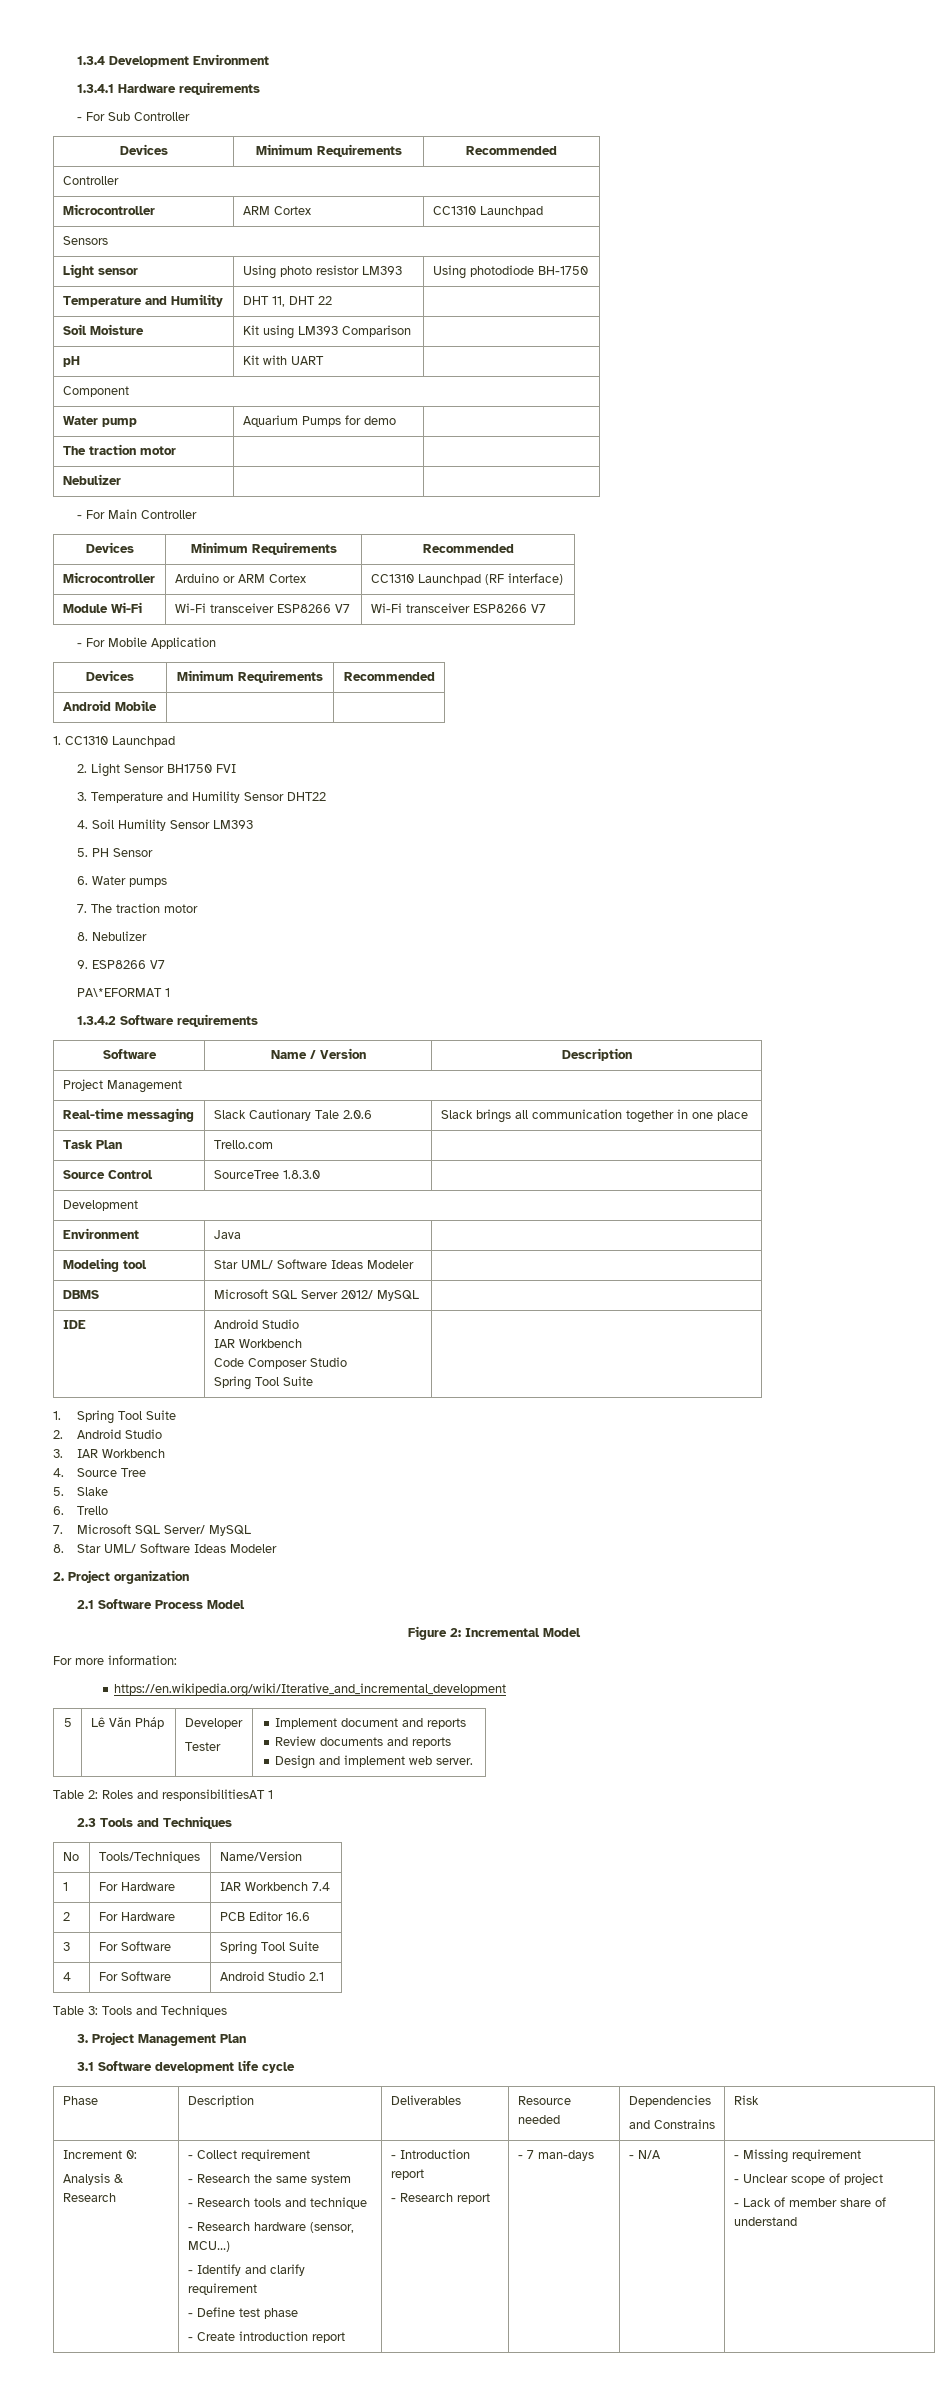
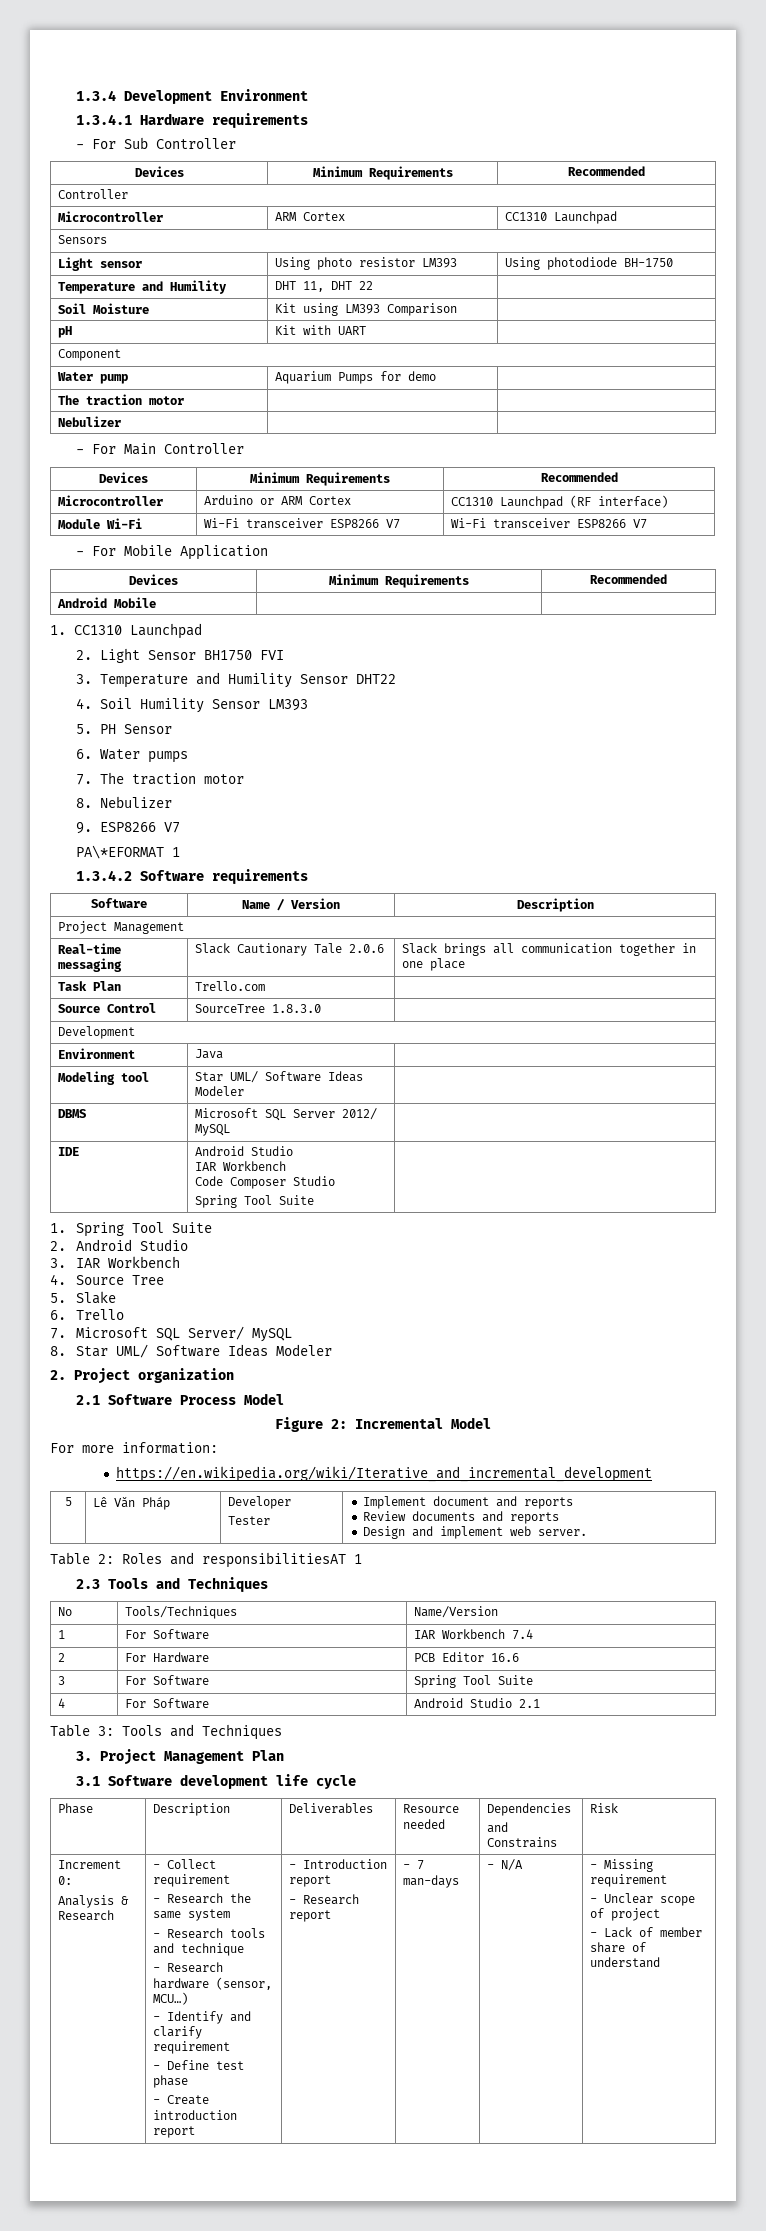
- 1 | For Hardware | IAR Workbench 7.4
+ 1 | For Software | IAR Workbench 7.4

